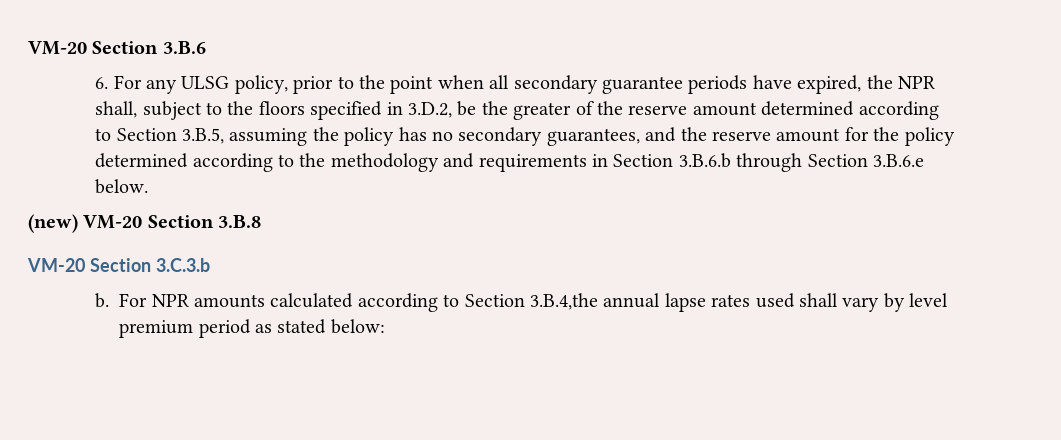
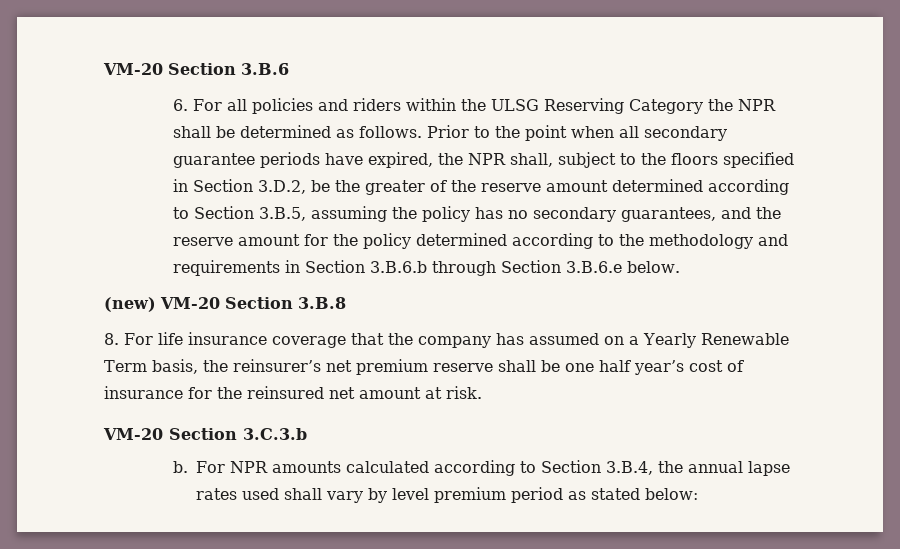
- 6. For any ULSG policy, prior to the point when all secondary guarantee periods have expired, the NPR shall, subject to the floors specified in 3.D.2, be the greater of the reserve amount determined according to Section 3.B.5, assuming the policy has no secondary guarantees, and the reserve amount for the policy determined according to the methodology and requirements in Section 3.B.6.b through Section 3.B.6.e below.
+ 6. For all policies and riders within the ULSG Reserving Category the NPR shall be determined as follows. Prior to the point when all secondary guarantee periods have expired, the NPR shall, subject to the floors specified in Section 3.D.2, be the greater of the reserve amount determined according to Section 3.B.5, assuming the policy has no secondary guarantees, and the reserve amount for the policy determined according to the methodology and requirements in Section 3.B.6.b through Section 3.B.6.e below.
+ 8. For life insurance coverage that the company has assumed on a Yearly Renewable Term basis, the reinsurer’s net premium reserve shall be one half year’s cost of insurance for the reinsured net amount at risk.
- For NPR amounts calculated according to Section 3.B.4,the annual lapse rates used shall vary by level premium period as stated below:
+ For NPR amounts calculated according to Section 3.B.4, the annual lapse rates used shall vary by level premium period as stated below:

